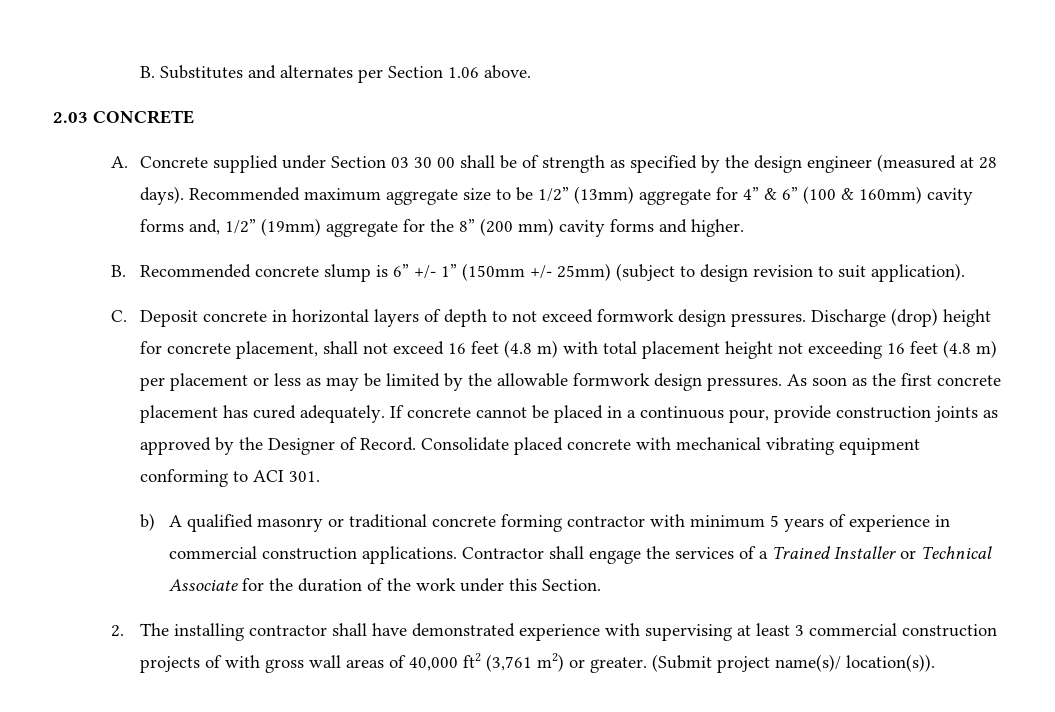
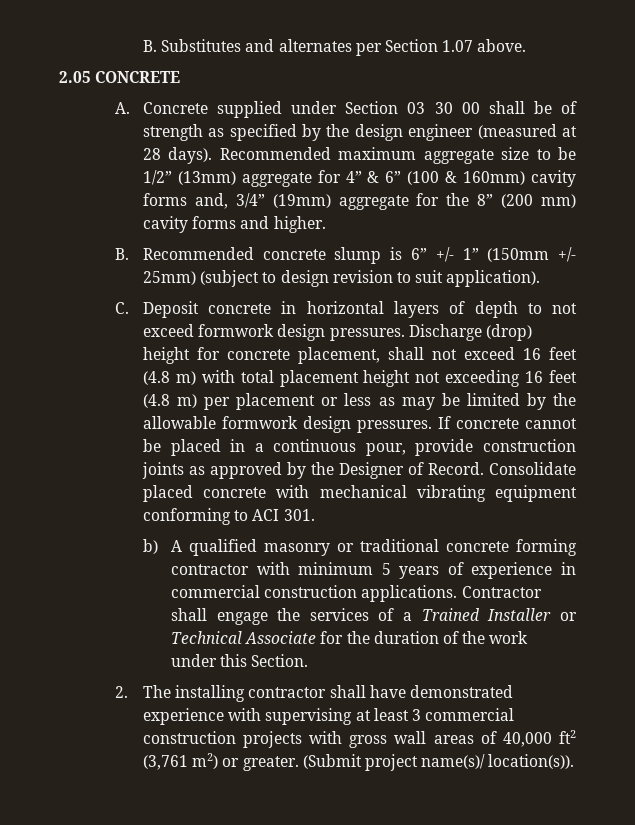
- B. Substitutes and alternates per Section 1.06 above.
+ B. Substitutes and alternates per Section 1.07 above.
- 2.03 CONCRETE
+ 2.05 CONCRETE
- Recommended maximum aggregate size to be 1/2” (13mm) aggregate for 4” & 6” (100 & 160mm) cavity forms and, 1/2” (19mm) aggregate for the 8” (200 mm) cavity forms and higher.
+ Recommended maximum aggregate size to be 1/2” (13mm) aggregate for 4” & 6” (100 & 160mm) cavity forms and, 3/4” (19mm) aggregate for the 8” (200 mm) cavity forms and higher.
- As soon as the first concrete placement has cured adequately.
- 2. The installing contractor shall have demonstrated experience with supervising at least 3 commercial construction projects of with gross wall areas of 40,000 ft2 (3,761 m2) or greater.
+ 2. The installing contractor shall have demonstrated experience with supervising at least 3 commercial construction projects with gross wall areas of 40,000 ft2 (3,761 m2) or greater.

